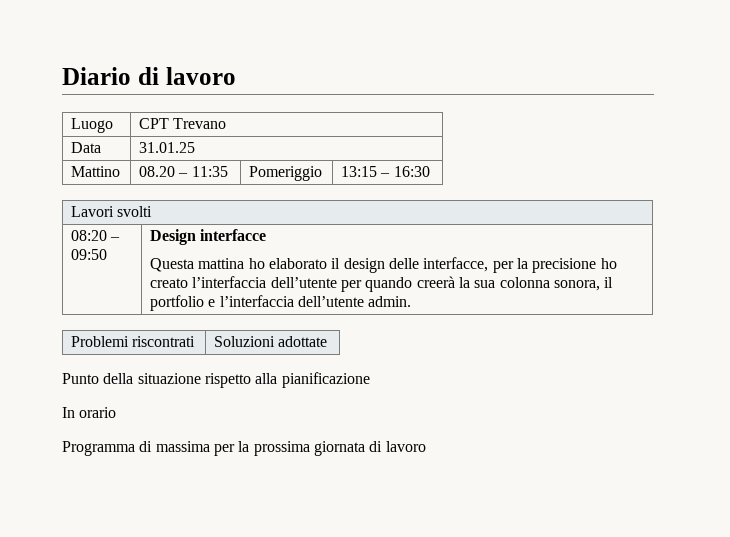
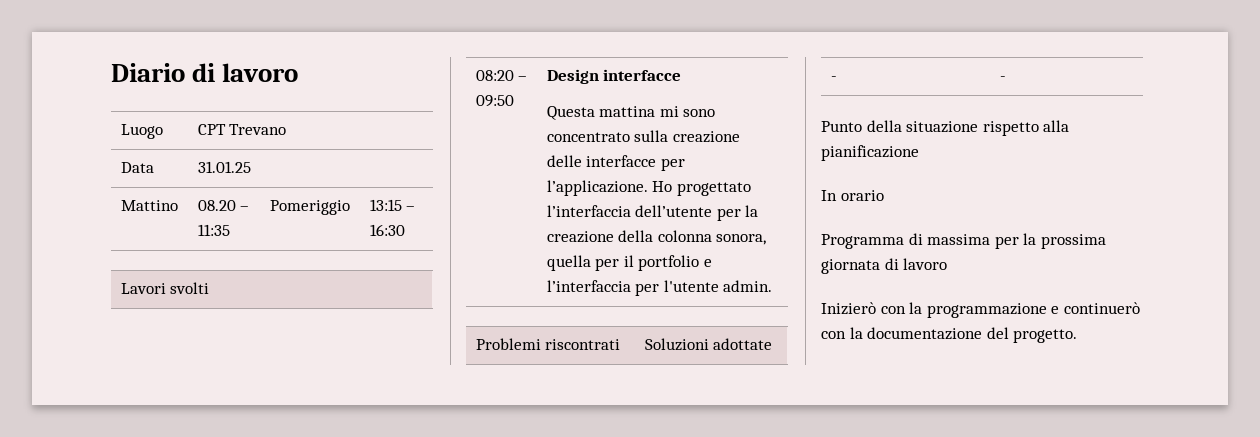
  08:20 – 09:50 | Design interfacce
- Questa mattina ho elaborato il design delle interfacce, per la precisione ho creato l’interfaccia dell’utente per quando creerà la sua colonna sonora, il portfolio e l’interfaccia dell’utente admin.
+ Questa mattina mi sono concentrato sulla creazione delle interfacce per l’applicazione. Ho progettato l’interfaccia dell’utente per la creazione della colonna sonora, quella per il portfolio e l’interfaccia per l'utente admin.
+ - | -
+ Inizierò con la programmazione e continuerò con la documentazione del progetto.

